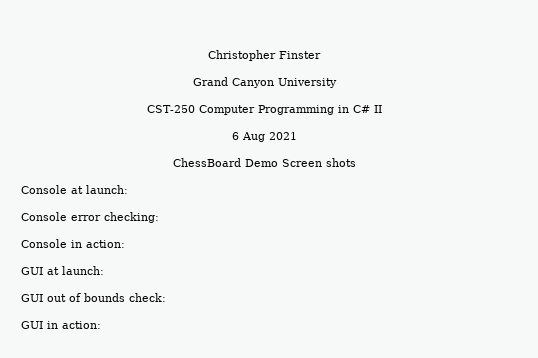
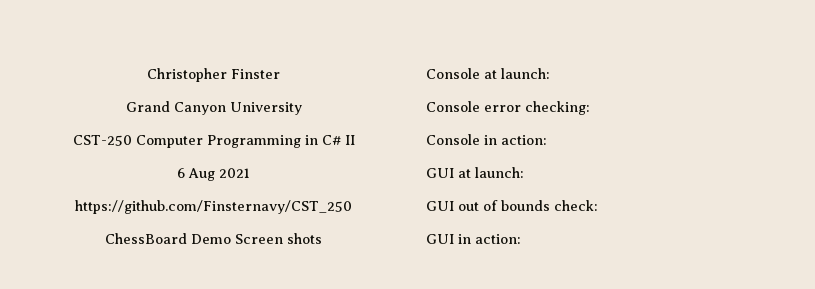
+ https://github.com/Finsternavy/CST_250

